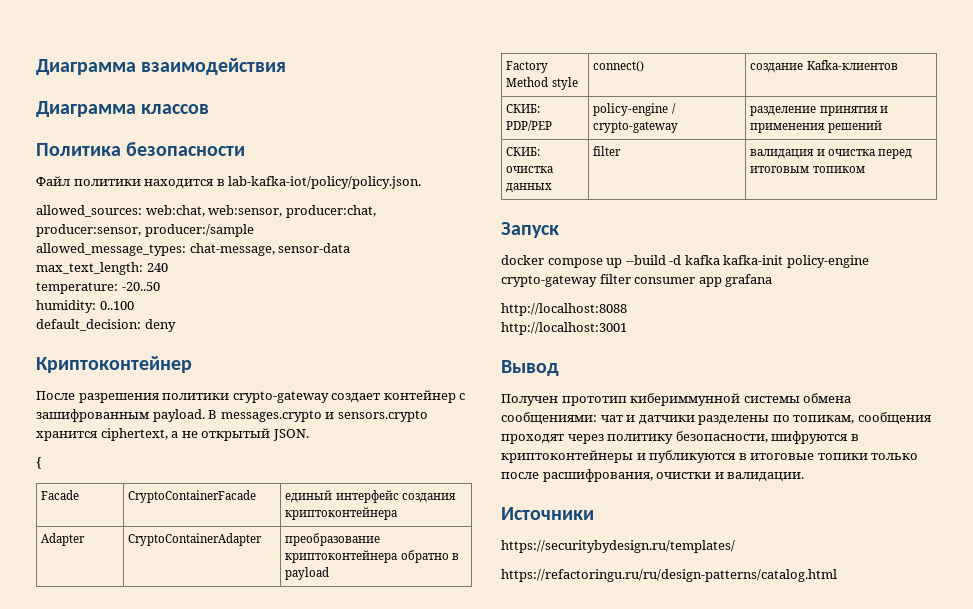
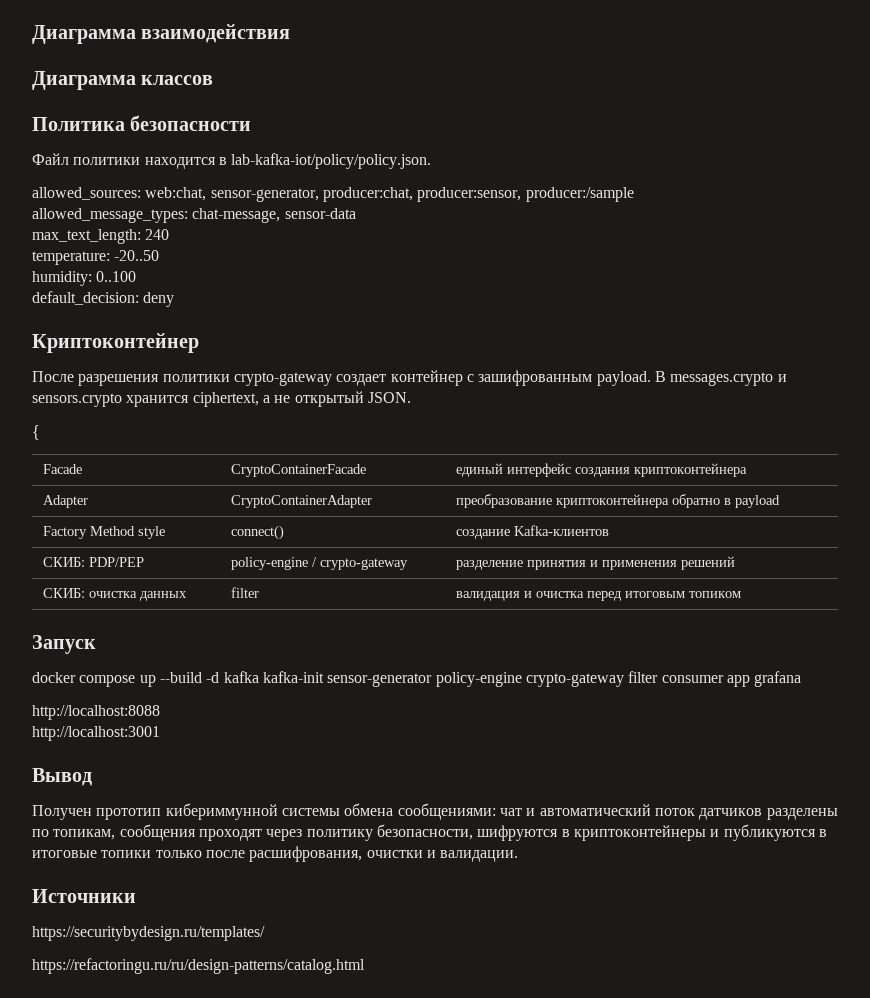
- allowed_sources: web:chat, web:sensor, producer:chat, producer:sensor, producer:/sample
+ allowed_sources: web:chat, sensor-generator, producer:chat, producer:sensor, producer:/sample
- docker compose up --build -d kafka kafka-init policy-engine crypto-gateway filter consumer app grafana
+ docker compose up --build -d kafka kafka-init sensor-generator policy-engine crypto-gateway filter consumer app grafana
- Получен прототип кибериммунной системы обмена сообщениями: чат и датчики разделены по топикам, сообщения проходят через политику безопасности, шифруются в криптоконтейнеры и публикуются в итоговые топики только после расшифрования, очистки и валидации.
+ Получен прототип кибериммунной системы обмена сообщениями: чат и автоматический поток датчиков разделены по топикам, сообщения проходят через политику безопасности, шифруются в криптоконтейнеры и публикуются в итоговые топики только после расшифрования, очистки и валидации.

